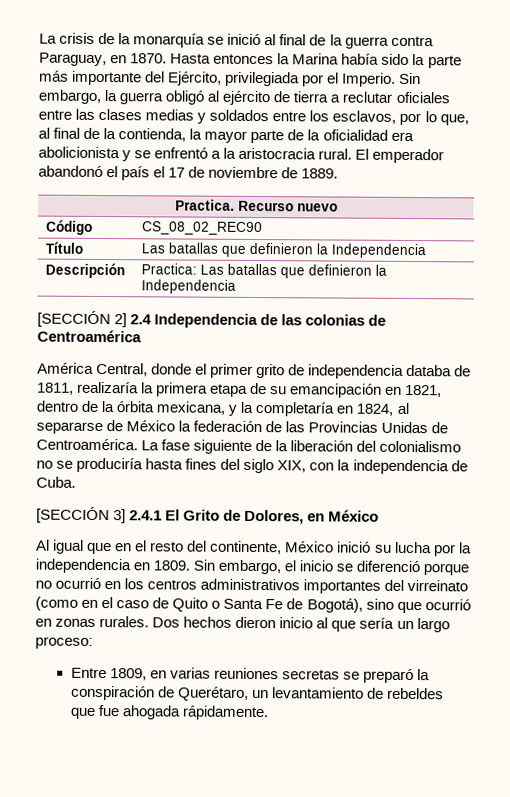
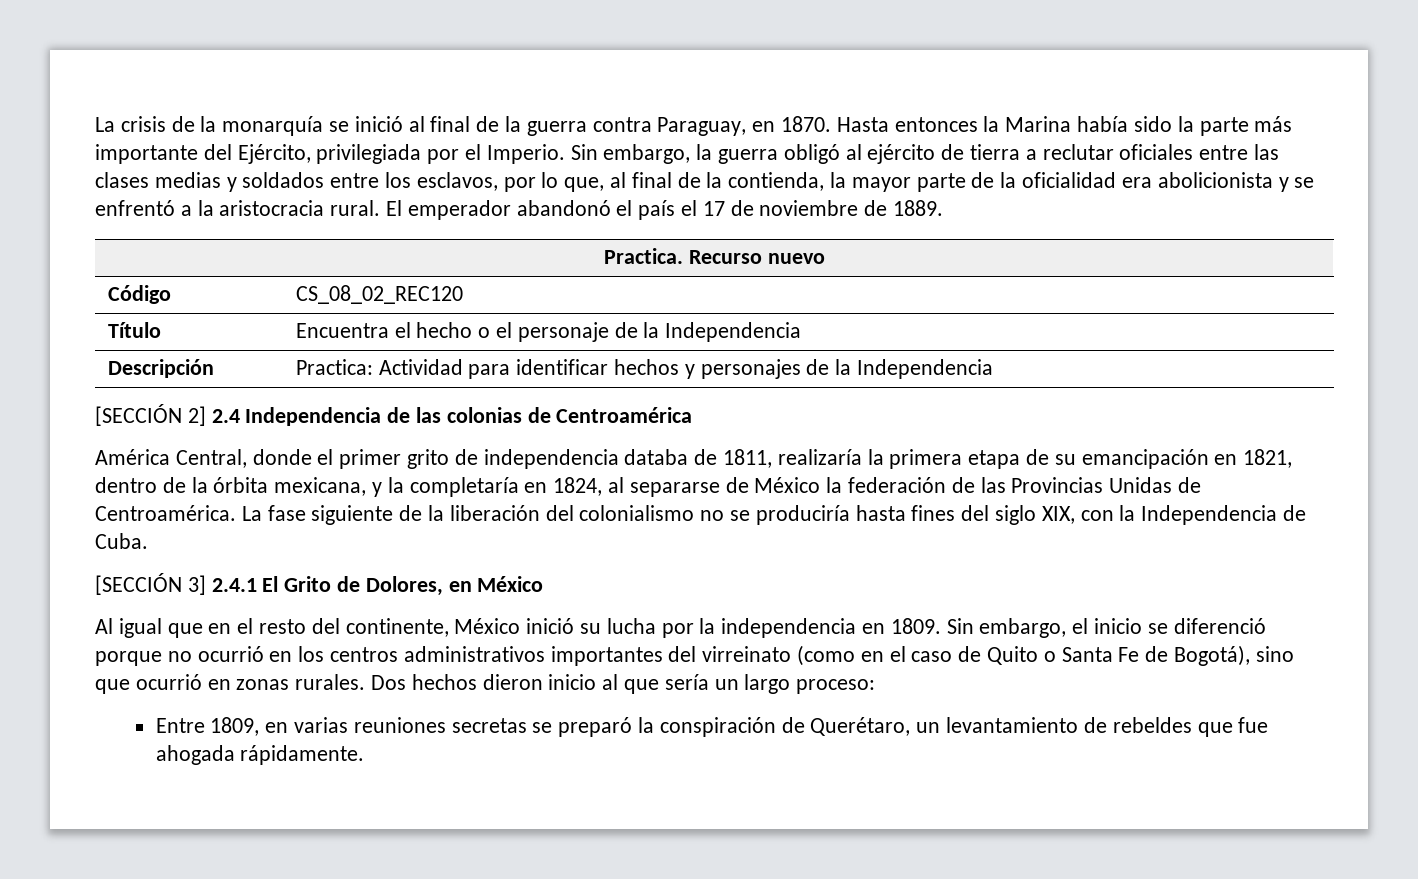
- Código | CS_08_02_REC90
+ Código | CS_08_02_REC120
- Título | Las batallas que definieron la Independencia
- Descripción | Practica: Las batallas que definieron la Independencia
+ Título | Encuentra el hecho o el personaje de la Independencia
+ Descripción | Practica: Actividad para identificar hechos y personajes de la Independencia
- La fase siguiente de la liberación del colonialismo no se produciría hasta fines del siglo XIX, con la independencia de Cuba.
+ La fase siguiente de la liberación del colonialismo no se produciría hasta fines del siglo XIX, con la Independencia de Cuba.

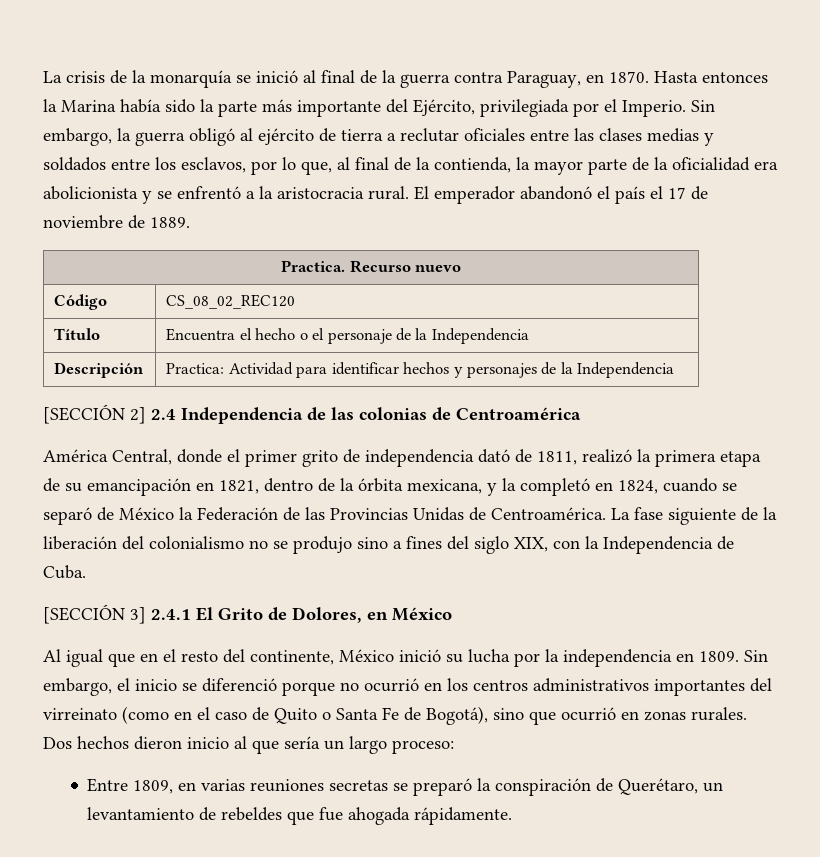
- América Central, donde el primer grito de independencia databa de 1811, realizaría la primera etapa de su emancipación en 1821, dentro de la órbita mexicana, y la completaría en 1824, al separarse de México la federación de las Provincias Unidas de Centroamérica.
+ América Central, donde el primer grito de independencia dató de 1811, realizó la primera etapa de su emancipación en 1821, dentro de la órbita mexicana, y la completó en 1824, cuando se separó de México la Federación de las Provincias Unidas de Centroamérica.
- La fase siguiente de la liberación del colonialismo no se produciría hasta fines del siglo XIX, con la Independencia de Cuba.
+ La fase siguiente de la liberación del colonialismo no se produjo sino a fines del siglo XIX, con la Independencia de Cuba.

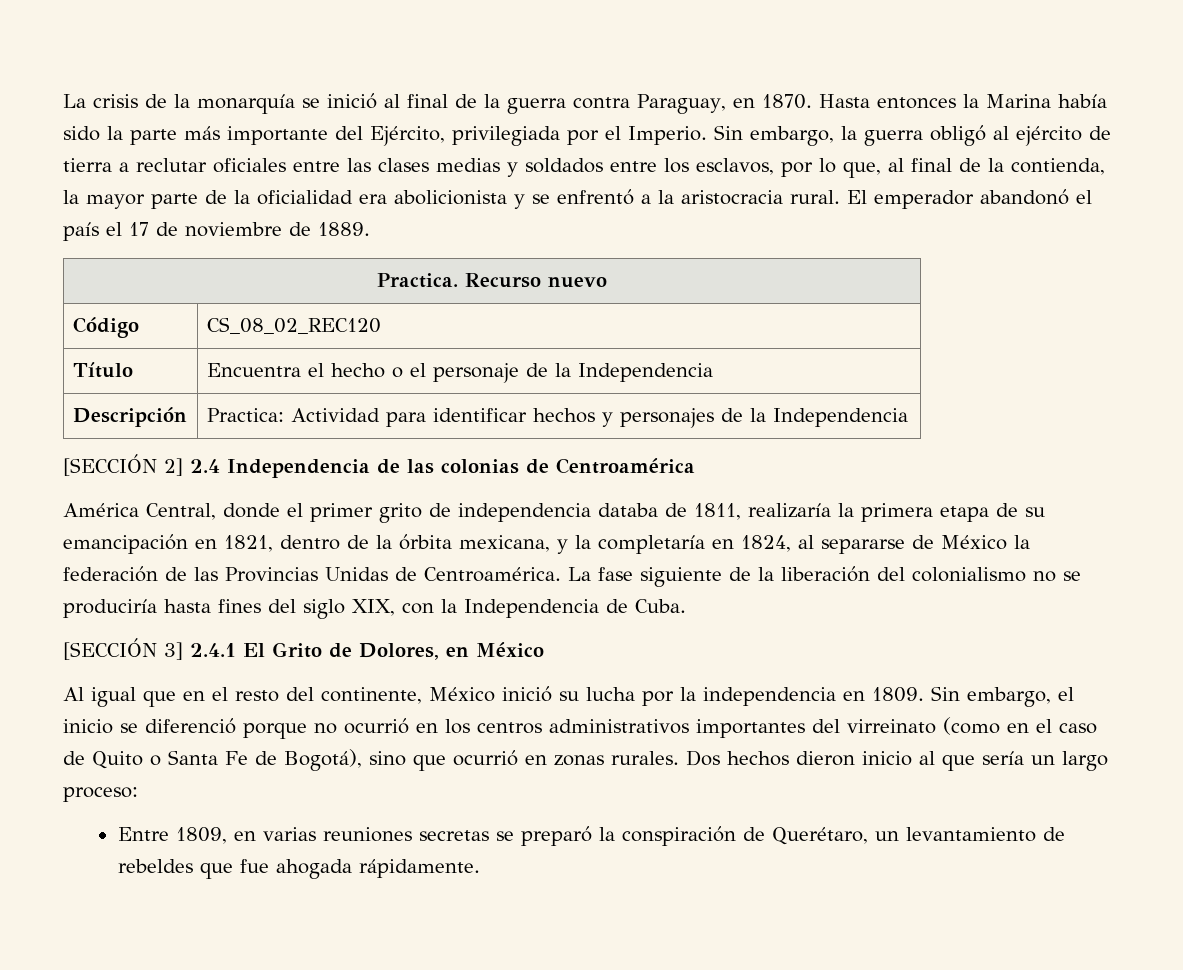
- América Central, donde el primer grito de independencia dató de 1811, realizó la primera etapa de su emancipación en 1821, dentro de la órbita mexicana, y la completó en 1824, cuando se separó de México la Federación de las Provincias Unidas de Centroamérica.
+ América Central, donde el primer grito de independencia databa de 1811, realizaría la primera etapa de su emancipación en 1821, dentro de la órbita mexicana, y la completaría en 1824, al separarse de México la federación de las Provincias Unidas de Centroamérica.
- La fase siguiente de la liberación del colonialismo no se produjo sino a fines del siglo XIX, con la Independencia de Cuba.
+ La fase siguiente de la liberación del colonialismo no se produciría hasta fines del siglo XIX, con la Independencia de Cuba.

